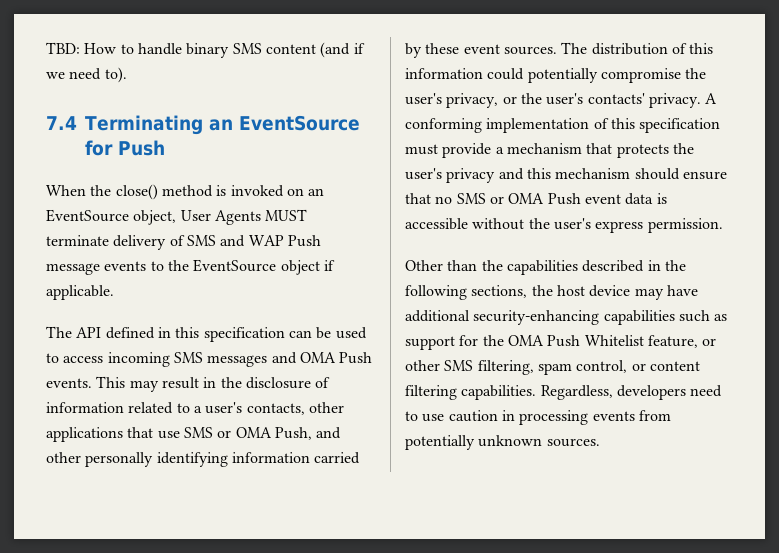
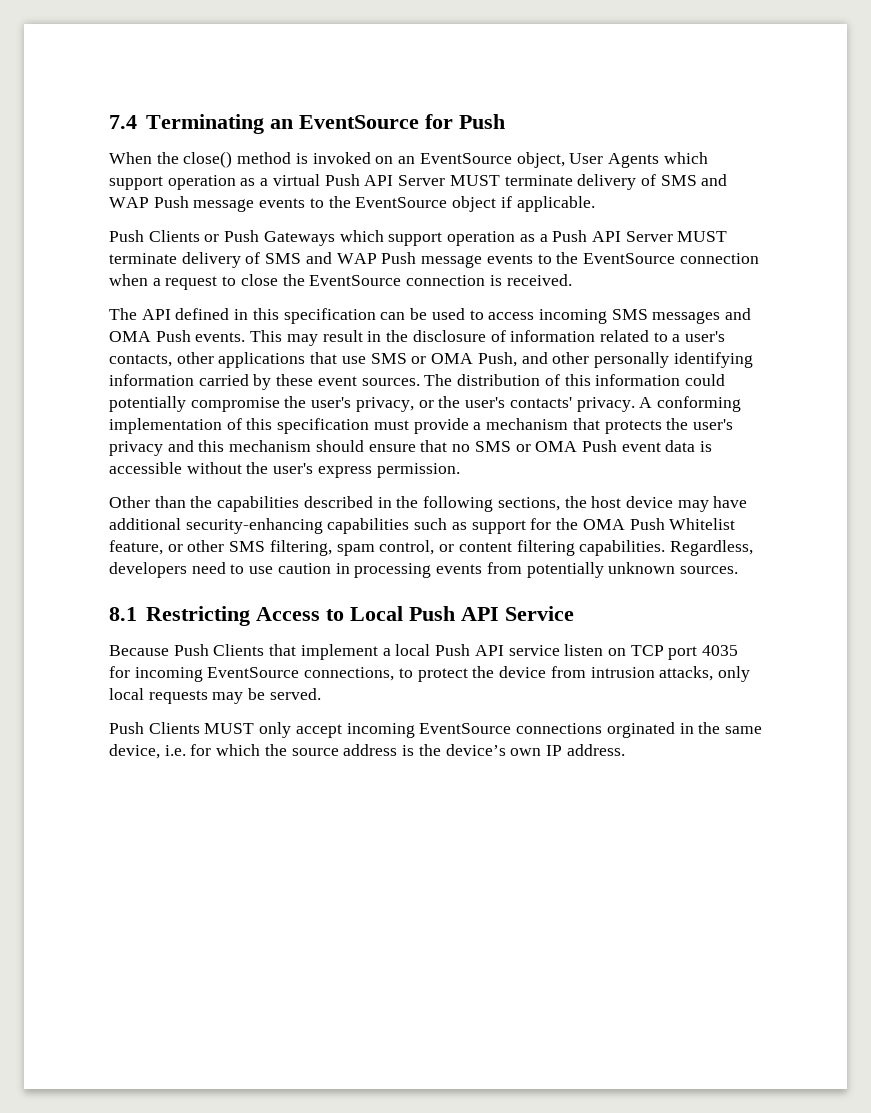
- TBD: How to handle binary SMS content (and if we need to).
- When the close() method is invoked on an EventSource object, User Agents MUST terminate delivery of SMS and WAP Push message events to the EventSource object if applicable.
+ When the close() method is invoked on an EventSource object, User Agents which support operation as a virtual Push API Server MUST terminate delivery of SMS and WAP Push message events to the EventSource object if applicable.
+ Push Clients or Push Gateways which support operation as a Push API Server MUST terminate delivery of SMS and WAP Push message events to the EventSource connection when a request to close the EventSource connection is received.
+ 8.1 Restricting Access to Local Push API Service
+ Because Push Clients that implement a local Push API service listen on TCP port 4035 for incoming EventSource connections, to protect the device from intrusion attacks, only local requests may be served.
+ Push Clients MUST only accept incoming EventSource connections orginated in the same device, i.e. for which the source address is the device’s own IP address.

